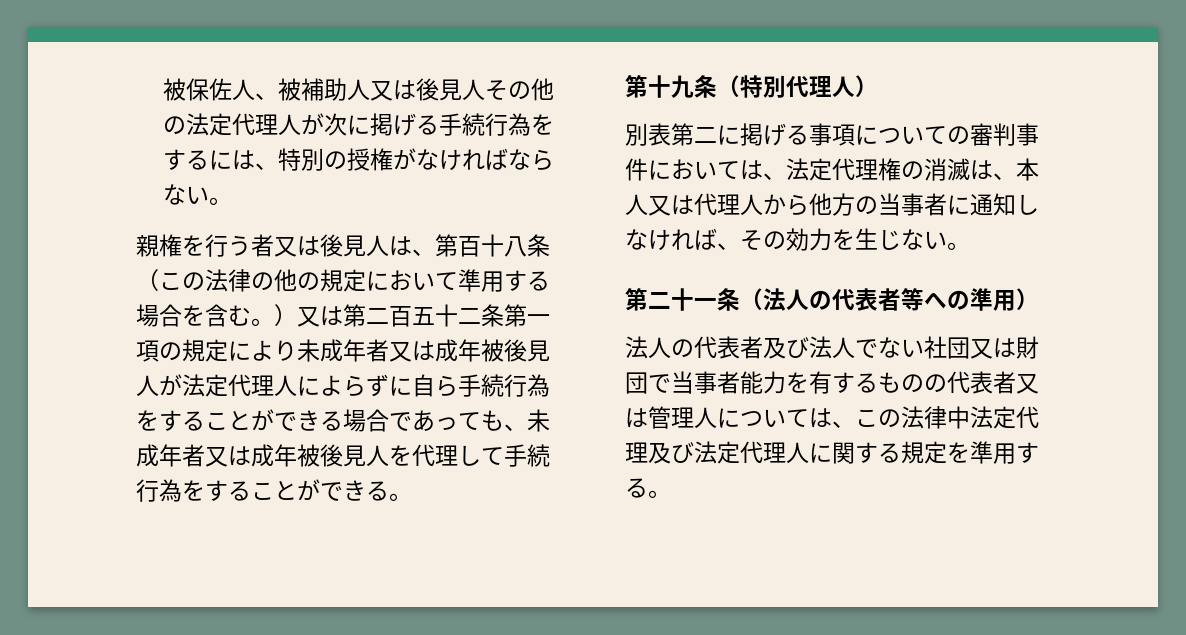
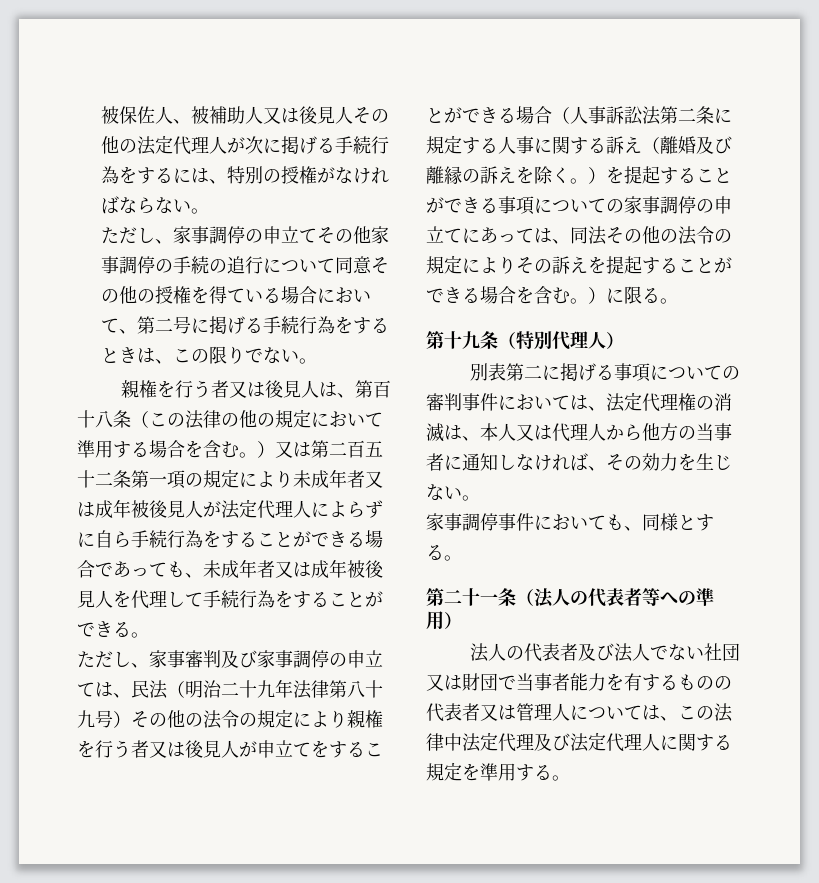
+ ただし、家事調停の申立てその他家事調停の手続の追行について同意その他の授権を得ている場合において、第二号に掲げる手続行為をするときは、この限りでない。
+ ただし、家事審判及び家事調停の申立ては、民法（明治二十九年法律第八十九号）その他の法令の規定により親権を行う者又は後見人が申立てをすることができる場合（人事訴訟法第二条に規定する人事に関する訴え（離婚及び離縁の訴えを除く。）を提起することができる事項についての家事調停の申立てにあっては、同法その他の法令の規定によりその訴えを提起することができる場合を含む。）に限る。
+ 家事調停事件においても、同様とする。

